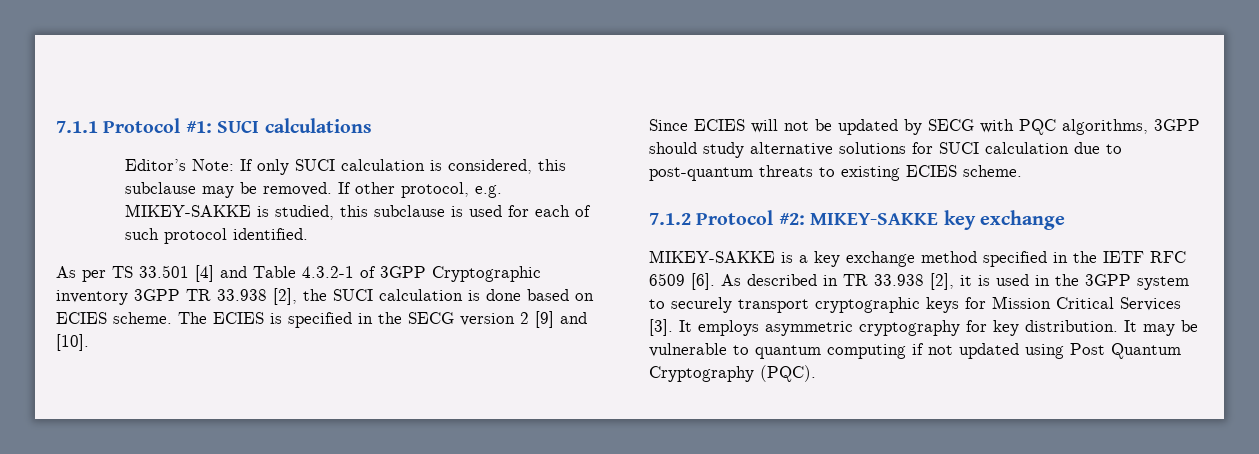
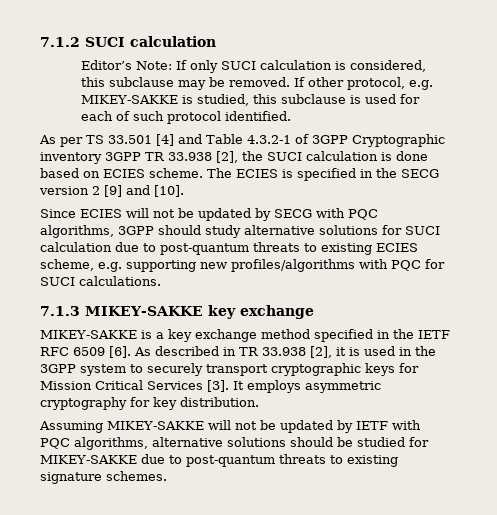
- 7.1.1 Protocol #1: SUCI calculations
+ 7.1.2 SUCI calculation
- Since ECIES will not be updated by SECG with PQC algorithms, 3GPP should study alternative solutions for SUCI calculation due to post-quantum threats to existing ECIES scheme.
- 7.1.2 Protocol #2: MIKEY-SAKKE key exchange
+ Since ECIES will not be updated by SECG with PQC algorithms, 3GPP should study alternative solutions for SUCI calculation due to post-quantum threats to existing ECIES scheme, e.g. supporting new profiles/algorithms with PQC for SUCI calculations.
+ 7.1.3 MIKEY-SAKKE key exchange
- It employs asymmetric cryptography for key distribution. It may be vulnerable to quantum computing if not updated using Post Quantum Cryptography (PQC).
+ It employs asymmetric cryptography for key distribution.
+ Assuming MIKEY-SAKKE will not be updated by IETF with PQC algorithms, alternative solutions should be studied for MIKEY-SAKKE due to post-quantum threats to existing signature schemes.

